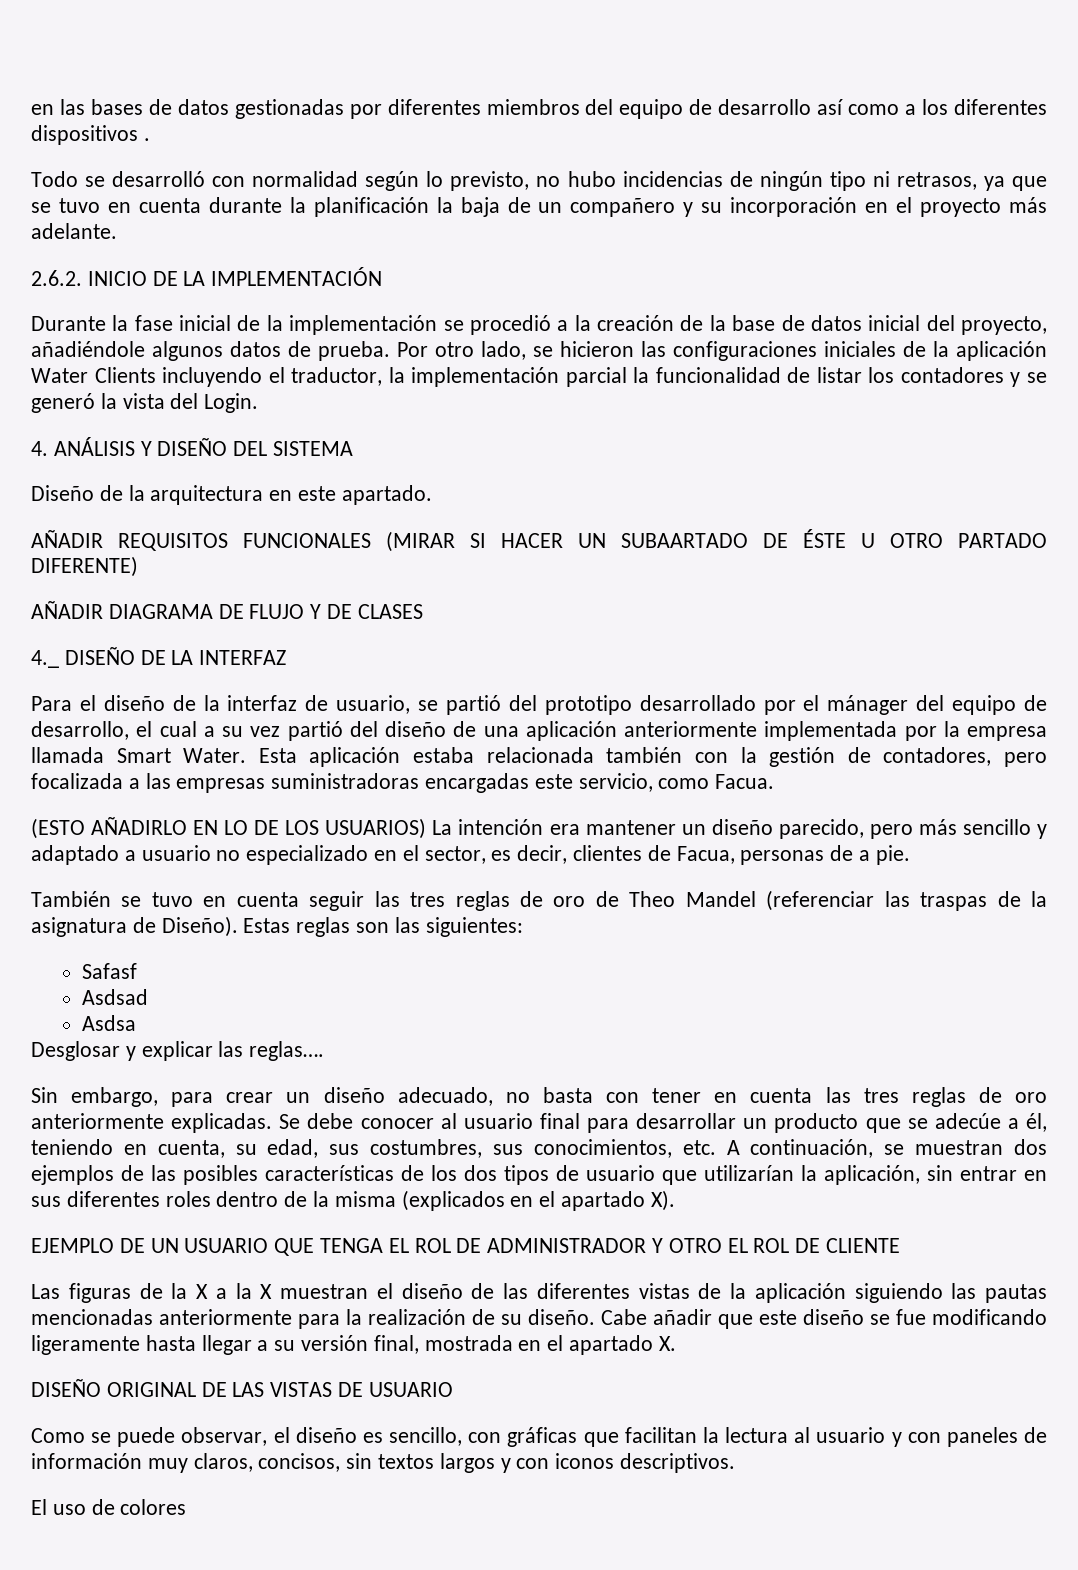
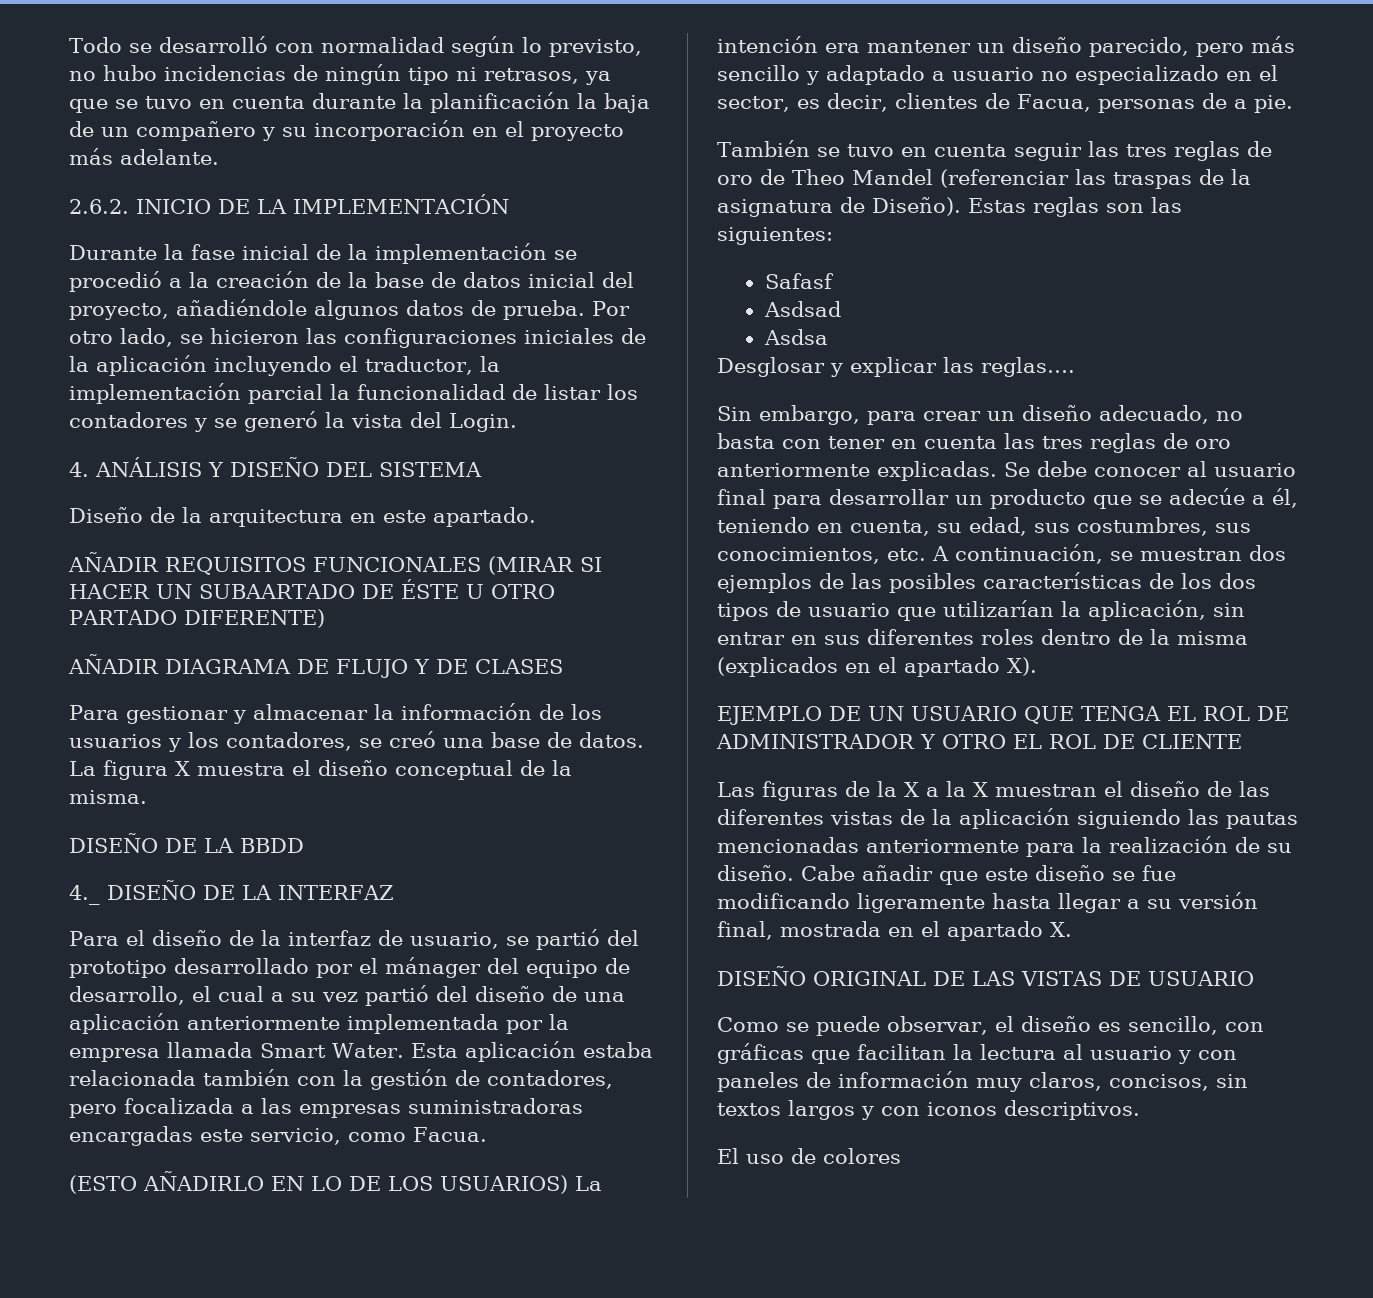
- en las bases de datos gestionadas por diferentes miembros del equipo de desarrollo así como a los diferentes dispositivos .
- Por otro lado, se hicieron las configuraciones iniciales de la aplicación Water Clients incluyendo el traductor, la implementación parcial la funcionalidad de listar los contadores y se generó la vista del Login.
+ Por otro lado, se hicieron las configuraciones iniciales de la aplicación incluyendo el traductor, la implementación parcial la funcionalidad de listar los contadores y se generó la vista del Login.
+ Para gestionar y almacenar la información de los usuarios y los contadores, se creó una base de datos. La figura X muestra el diseño conceptual de la misma.
+ DISEÑO DE LA BBDD

